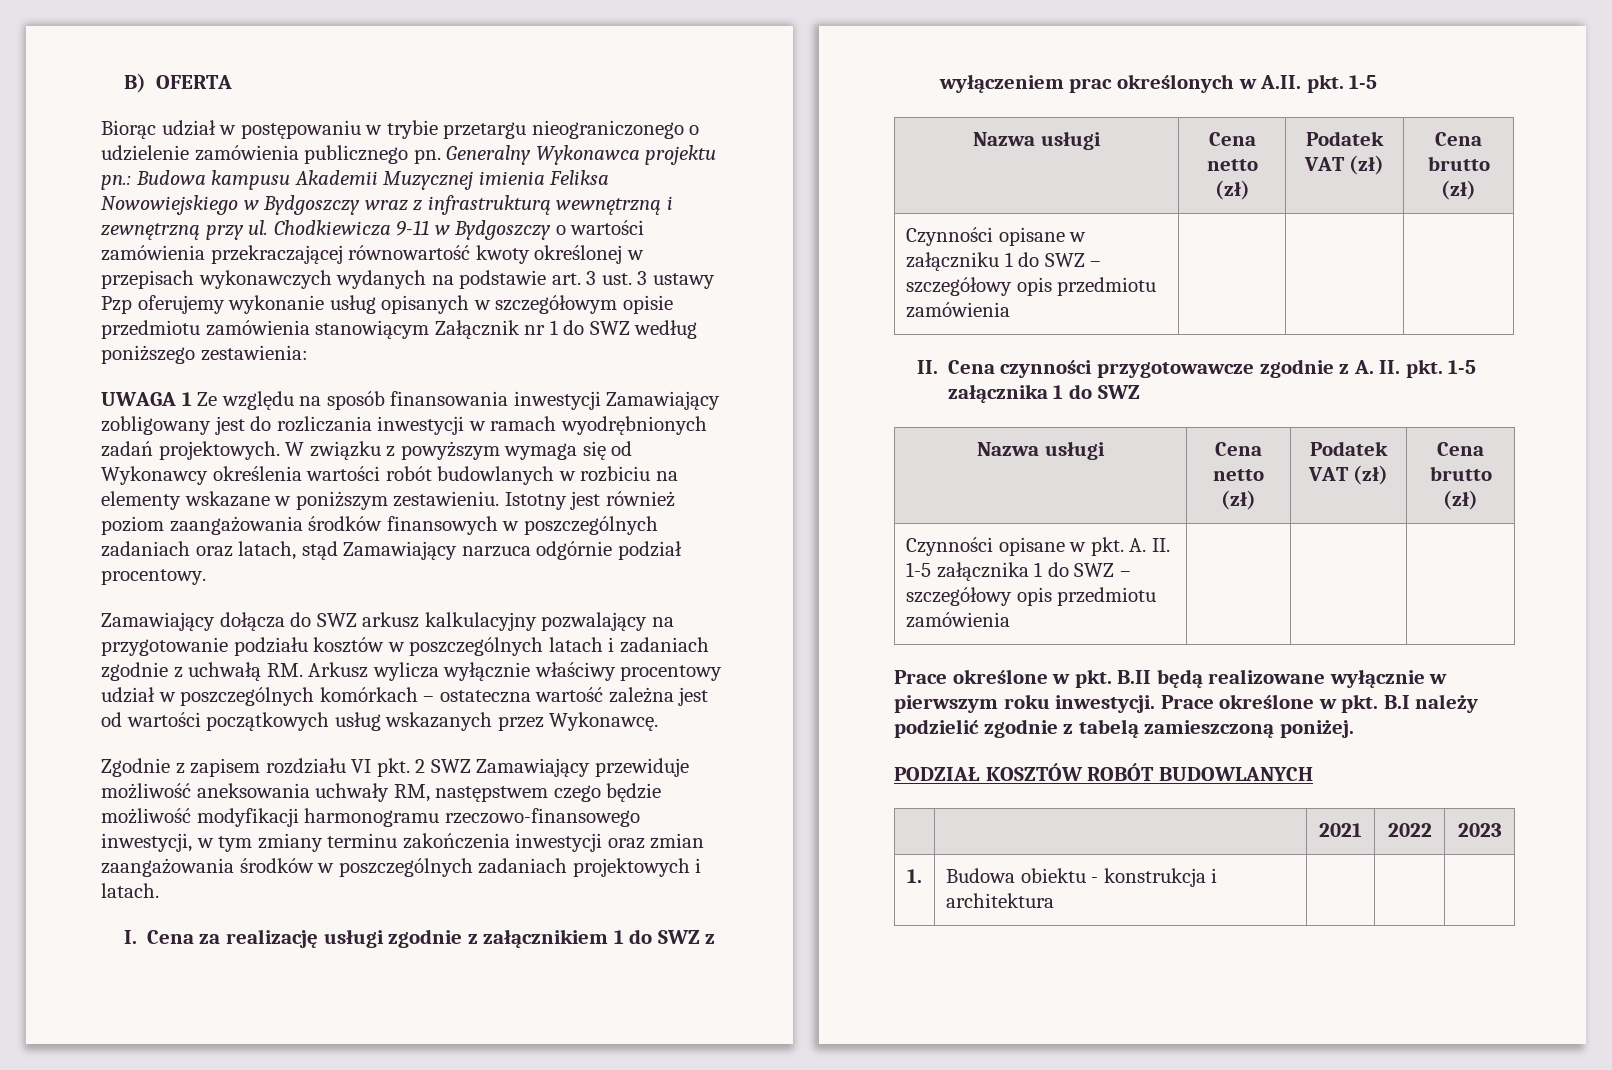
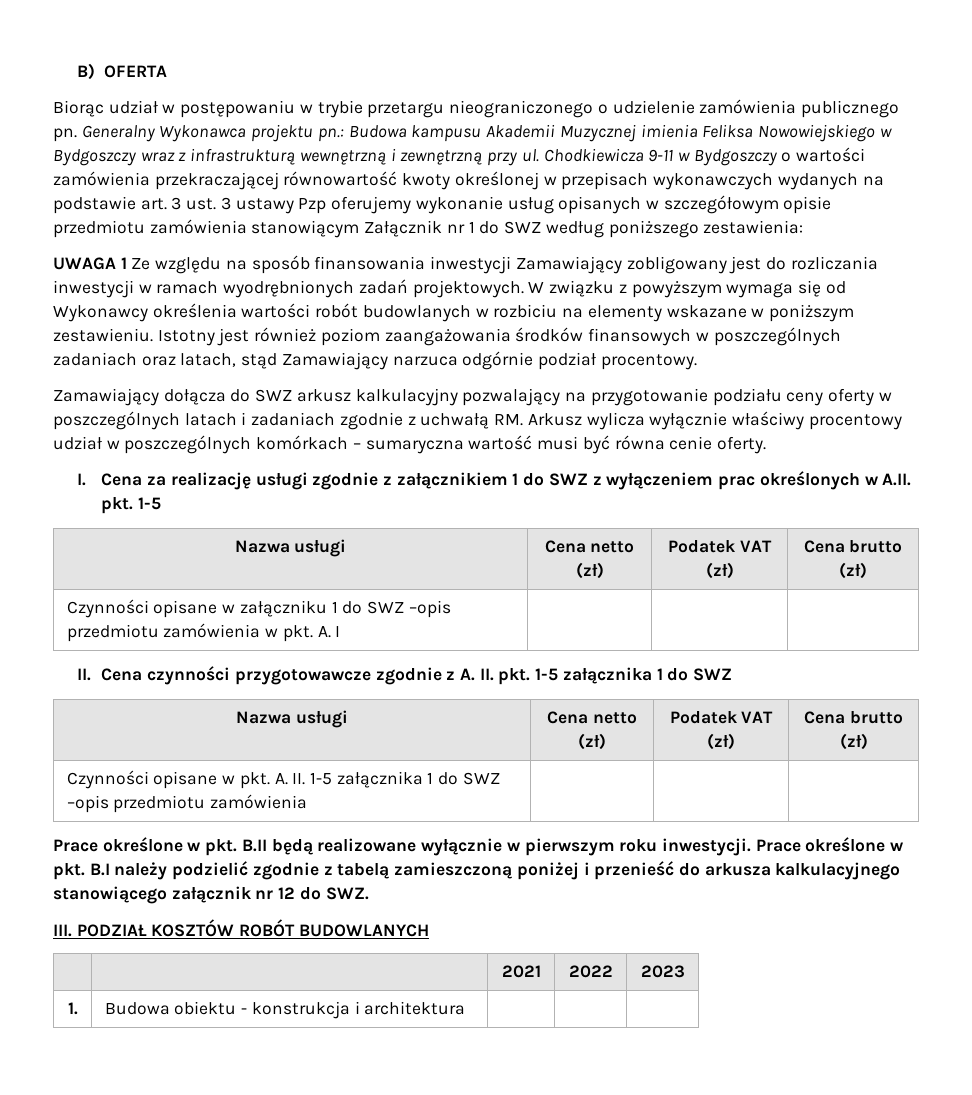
- Zamawiający dołącza do SWZ arkusz kalkulacyjny pozwalający na przygotowanie podziału kosztów w poszczególnych latach i zadaniach zgodnie z uchwałą RM. Arkusz wylicza wyłącznie właściwy procentowy udział w poszczególnych komórkach – ostateczna wartość zależna jest od wartości początkowych usług wskazanych przez Wykonawcę.
- Zgodnie z zapisem rozdziału VI pkt. 2 SWZ Zamawiający przewiduje możliwość aneksowania uchwały RM, następstwem czego będzie możliwość modyfikacji harmonogramu rzeczowo-finansowego inwestycji, w tym zmiany terminu zakończenia inwestycji oraz zmian zaangażowania środków w poszczególnych zadaniach projektowych i latach.
+ Zamawiający dołącza do SWZ arkusz kalkulacyjny pozwalający na przygotowanie podziału ceny oferty w poszczególnych latach i zadaniach zgodnie z uchwałą RM. Arkusz wylicza wyłącznie właściwy procentowy udział w poszczególnych komórkach – sumaryczna wartość musi być równa cenie oferty.
- Czynności opisane w załączniku 1 do SWZ – szczegółowy opis przedmiotu zamówienia | | |
+ Czynności opisane w załączniku 1 do SWZ –opis przedmiotu zamówienia w pkt. A. I | | |
- Czynności opisane w pkt. A. II. 1-5 załącznika 1 do SWZ – szczegółowy opis przedmiotu zamówienia | | |
+ Czynności opisane w pkt. A. II. 1-5 załącznika 1 do SWZ –opis przedmiotu zamówienia | | |
- Prace określone w pkt. B.I należy podzielić zgodnie z tabelą zamieszczoną poniżej.
- PODZIAŁ KOSZTÓW ROBÓT BUDOWLANYCH
+ Prace określone w pkt. B.I należy podzielić zgodnie z tabelą zamieszczoną poniżej i przenieść do arkusza kalkulacyjnego stanowiącego załącznik nr 12 do SWZ.
+ III. PODZIAŁ KOSZTÓW ROBÓT BUDOWLANYCH

